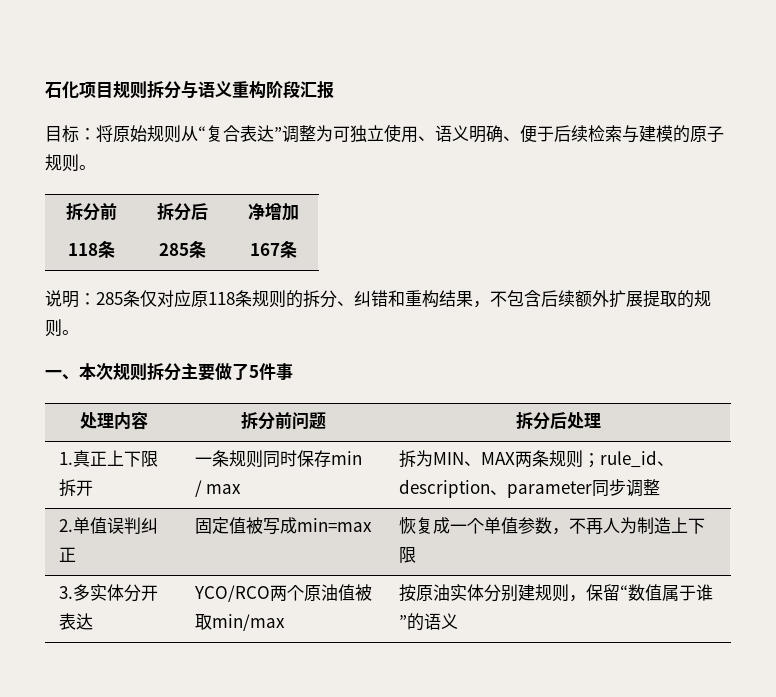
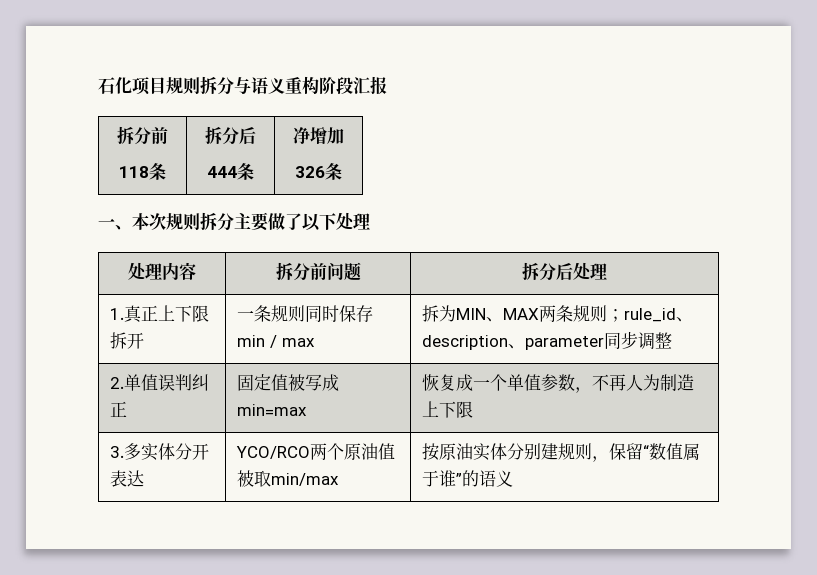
  石化项目规则拆分与语义重构阶段汇报
- 目标：将原始规则从“复合表达”调整为可独立使用、语义明确、便于后续检索与建模的原子规则。
  拆分前
  118条 | 拆分后
- 285条 | 净增加
- 167条
- 说明：285条仅对应原118条规则的拆分、纠错和重构结果，不包含后续额外扩展提取的规则。
+ 444条 | 净增加
+ 326条
- 一、本次规则拆分主要做了5件事
+ 一、本次规则拆分主要做了以下处理

